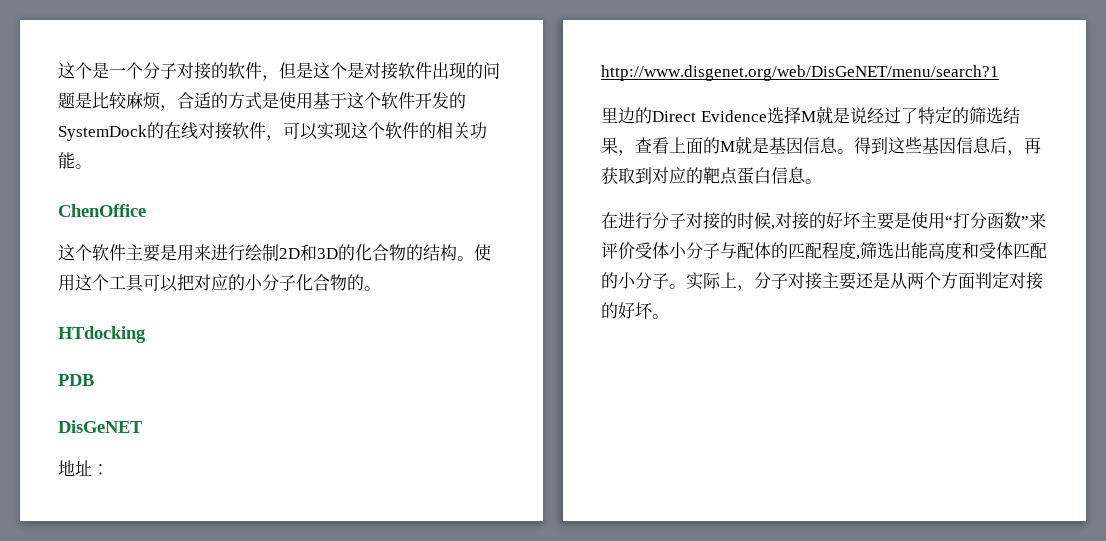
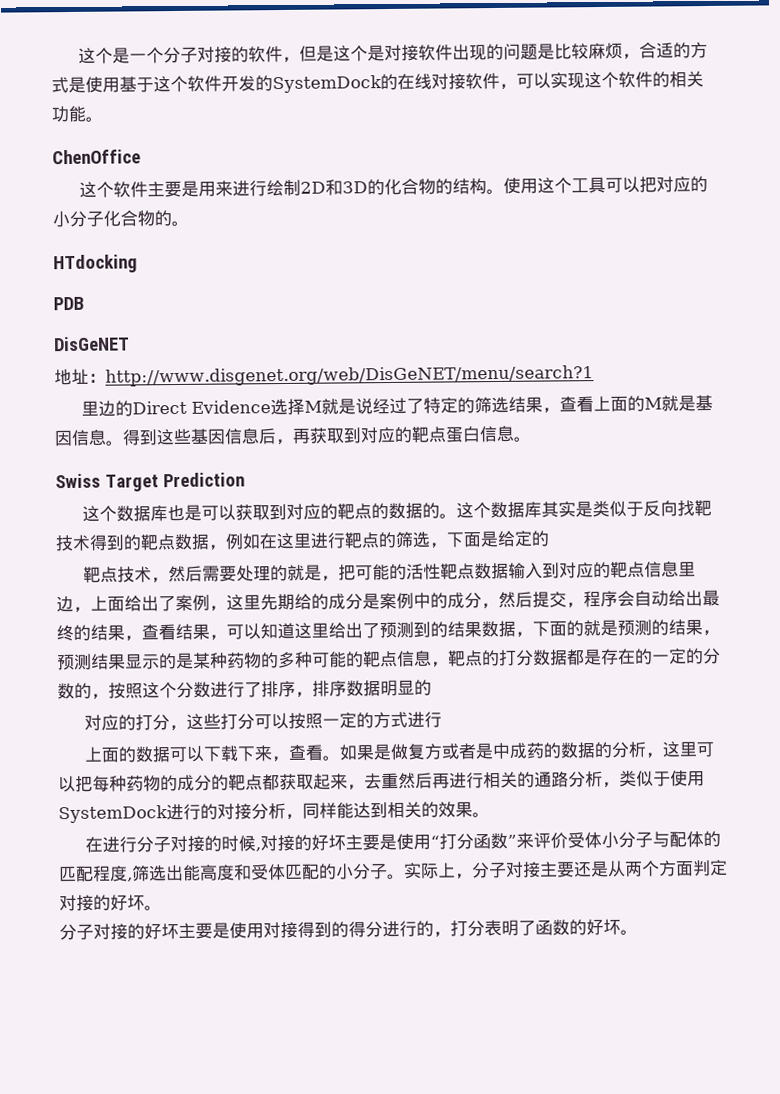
+ Swiss Target Prediction
+ 这个数据库也是可以获取到对应的靶点的数据的。这个数据库其实是类似于反向找靶技术得到的靶点数据，例如在这里进行靶点的筛选，下面是给定的
+ 靶点技术，然后需要处理的就是，把可能的活性靶点数据输入到对应的靶点信息里边，上面给出了案例，这里先期给的成分是案例中的成分，然后提交，程序会自动给出最终的结果，查看结果，可以知道这里给出了预测到的结果数据，下面的就是预测的结果，预测结果显示的是某种药物的多种可能的靶点信息，靶点的打分数据都是存在的一定的分数的，按照这个分数进行了排序，排序数据明显的
+ 对应的打分，这些打分可以按照一定的方式进行
+ 上面的数据可以下载下来，查看。如果是做复方或者是中成药的数据的分析，这里可以把每种药物的成分的靶点都获取起来，去重然后再进行相关的通路分析，类似于使用SystemDock进行的对接分析，同样能达到相关的效果。
+ 分子对接的好坏主要是使用对接得到的得分进行的，打分表明了函数的好坏。

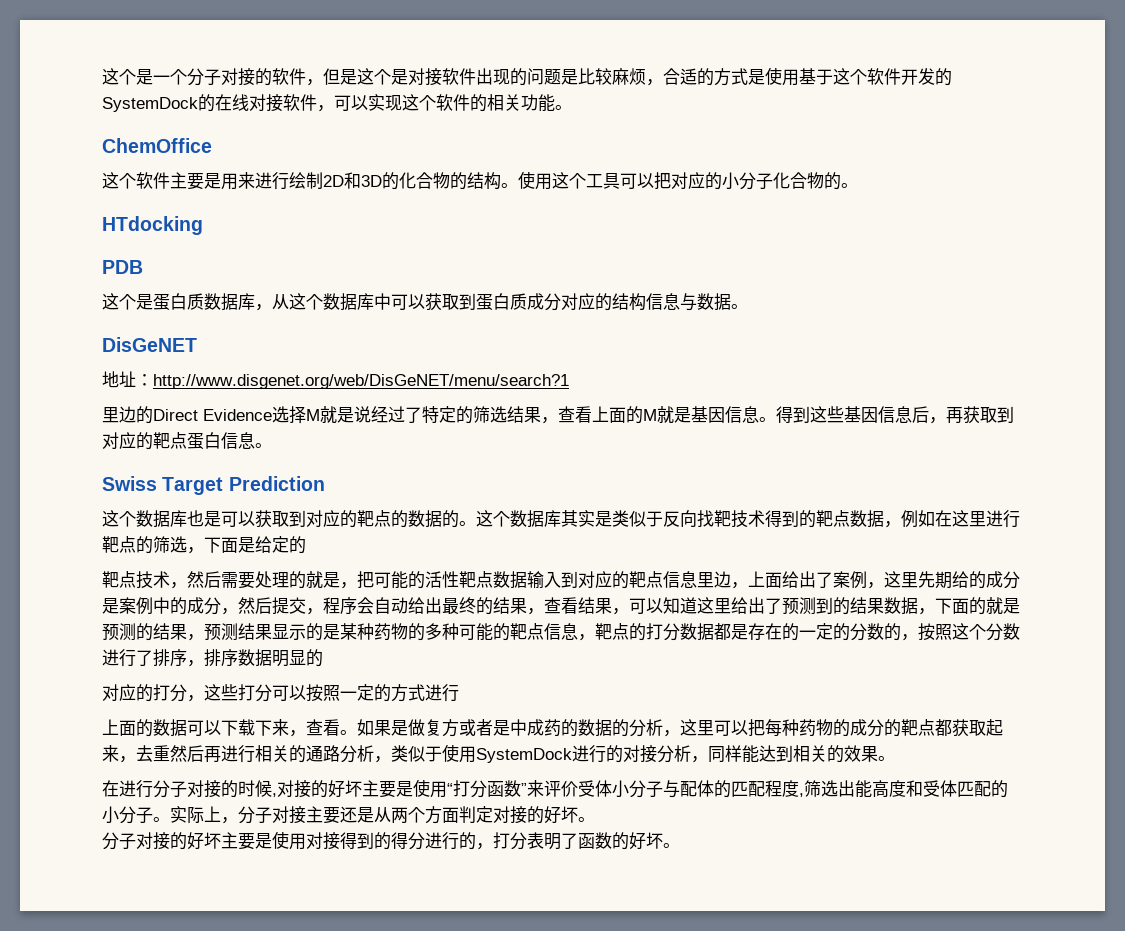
- ChenOffice
+ ChemOffice
+ 这个是蛋白质数据库，从这个数据库中可以获取到蛋白质成分对应的结构信息与数据。

